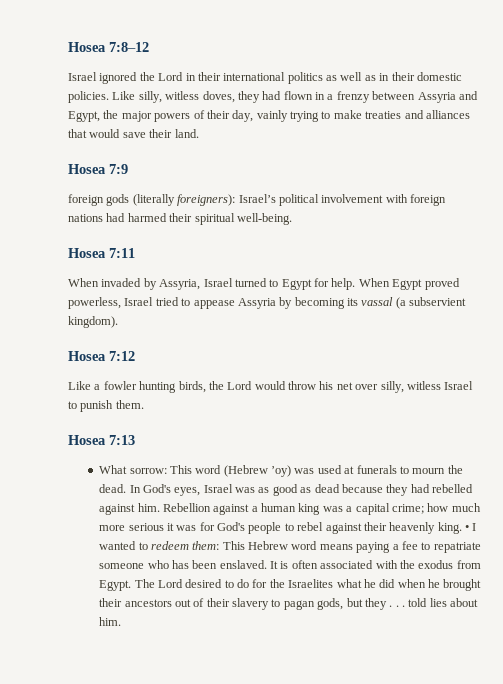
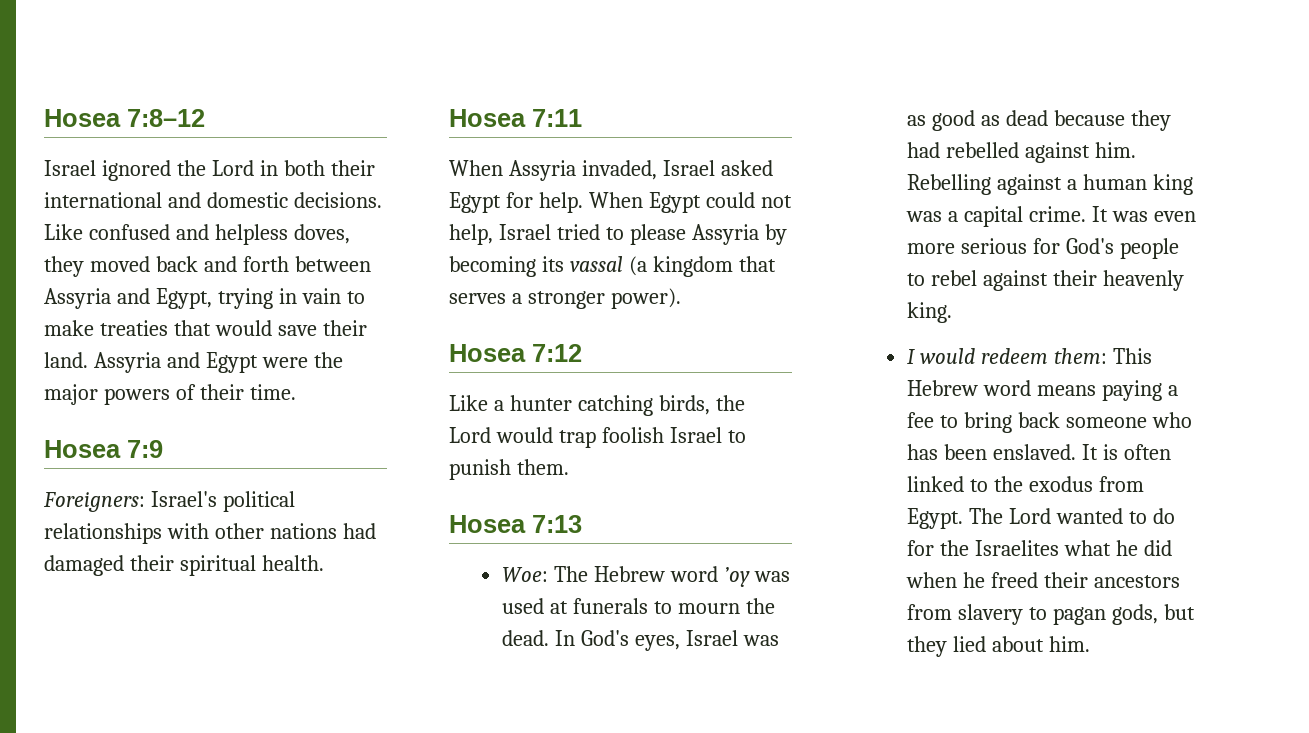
- Israel ignored the Lord in their international politics as well as in their domestic policies. Like silly, witless doves, they had flown in a frenzy between Assyria and Egypt, the major powers of their day, vainly trying to make treaties and alliances that would save their land.
+ Israel ignored the Lord in both their international and domestic decisions. Like confused and helpless doves, they moved back and forth between Assyria and Egypt, trying in vain to make treaties that would save their land. Assyria and Egypt were the major powers of their time.
  Hosea 7:9
- foreign gods (literally foreigners): Israel’s political involvement with foreign nations had harmed their spiritual well-being.
+ Foreigners: Israel's political relationships with other nations had damaged their spiritual health.
- When invaded by Assyria, Israel turned to Egypt for help.
+ When Assyria invaded, Israel asked Egypt for help.
- When Egypt proved powerless, Israel tried to appease Assyria by becoming its vassal (a subservient kingdom).
+ When Egypt could not help, Israel tried to please Assyria by becoming its vassal (a kingdom that serves a stronger power).
- Like a fowler hunting birds, the Lord would throw his net over silly, witless Israel to punish them.
+ Like a hunter catching birds, the Lord would trap foolish Israel to punish them.
- What sorrow: This word (Hebrew ’oy) was used at funerals to mourn the dead.
+ Woe: The Hebrew word ’oy was used at funerals to mourn the dead.
- Rebellion against a human king was a capital crime; how much more serious it was for God's people to rebel against their heavenly king. • I wanted to redeem them: This Hebrew word means paying a fee to repatriate someone who has been enslaved.
+ Rebelling against a human king was a capital crime. It was even more serious for God's people to rebel against their heavenly king.
+ I would redeem them: This Hebrew word means paying a fee to bring back someone who has been enslaved.
- It is often associated with the exodus from Egypt.
+ It is often linked to the exodus from Egypt.
- The Lord desired to do for the Israelites what he did when he brought their ancestors out of their slavery to pagan gods, but they . . . told lies about him.
+ The Lord wanted to do for the Israelites what he did when he freed their ancestors from slavery to pagan gods, but they lied about him.

